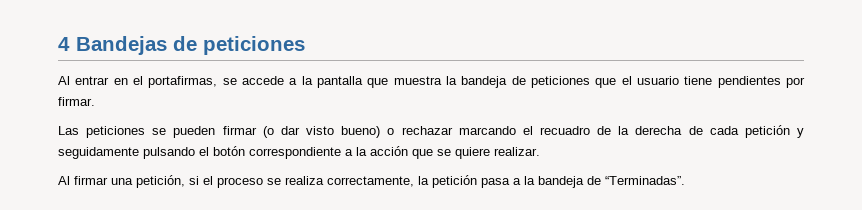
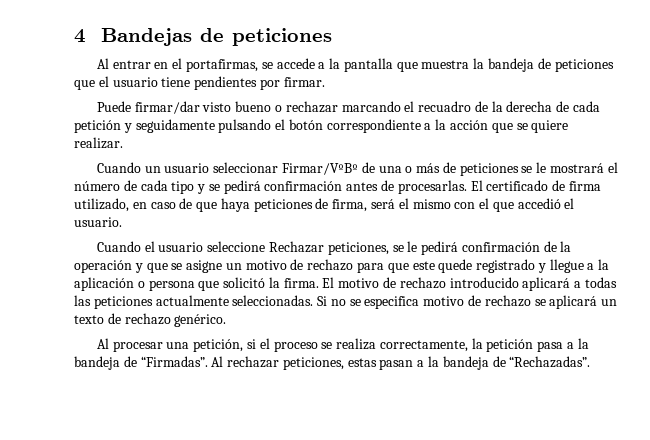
- Las peticiones se pueden firmar (o dar visto bueno) o rechazar marcando el recuadro de la derecha de cada petición y seguidamente pulsando el botón correspondiente a la acción que se quiere realizar.
+ Puede firmar/dar visto bueno o rechazar marcando el recuadro de la derecha de cada petición y seguidamente pulsando el botón correspondiente a la acción que se quiere realizar.
- Al firmar una petición, si el proceso se realiza correctamente, la petición pasa a la bandeja de “Terminadas”.
+ Cuando un usuario seleccionar Firmar/VºBº de una o más de peticiones se le mostrará el número de cada tipo y se pedirá confirmación antes de procesarlas. El certificado de firma utilizado, en caso de que haya peticiones de firma, será el mismo con el que accedió el usuario.
+ Cuando el usuario seleccione Rechazar peticiones, se le pedirá confirmación de la operación y que se asigne un motivo de rechazo para que este quede registrado y llegue a la aplicación o persona que solicitó la firma. El motivo de rechazo introducido aplicará a todas las peticiones actualmente seleccionadas. Si no se especifica motivo de rechazo se aplicará un texto de rechazo genérico.
+ Al procesar una petición, si el proceso se realiza correctamente, la petición pasa a la bandeja de “Firmadas”. Al rechazar peticiones, estas pasan a la bandeja de “Rechazadas”.

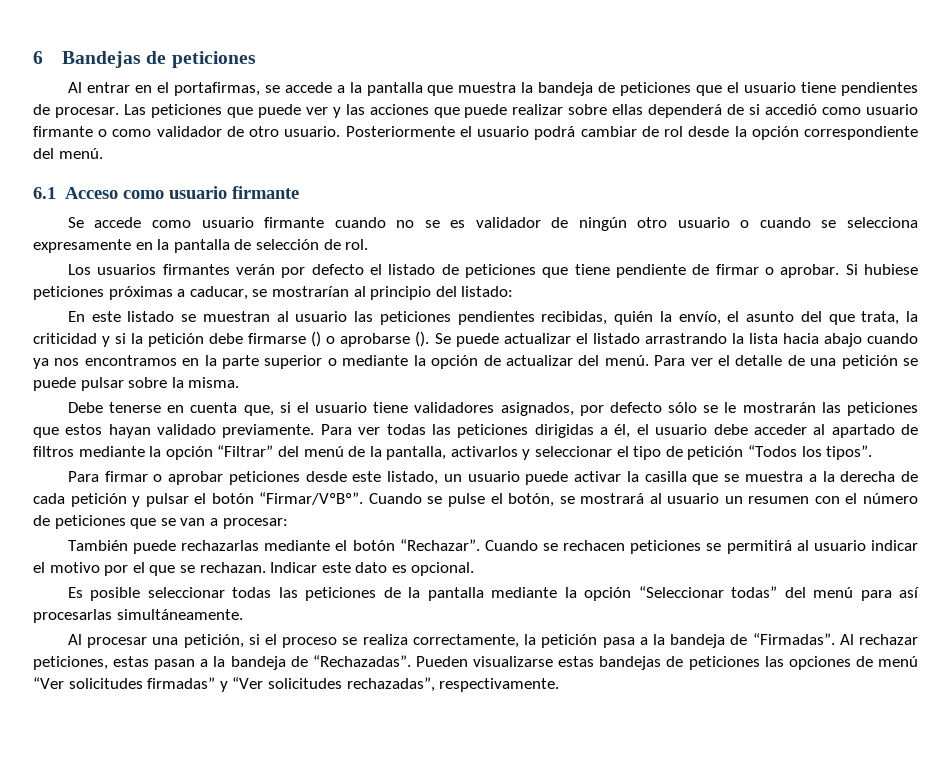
- 4 Bandejas de peticiones
+ 6 Bandejas de peticiones
- Al entrar en el portafirmas, se accede a la pantalla que muestra la bandeja de peticiones que el usuario tiene pendientes por firmar.
- Puede firmar/dar visto bueno o rechazar marcando el recuadro de la derecha de cada petición y seguidamente pulsando el botón correspondiente a la acción que se quiere realizar.
- Cuando un usuario seleccionar Firmar/VºBº de una o más de peticiones se le mostrará el número de cada tipo y se pedirá confirmación antes de procesarlas. El certificado de firma utilizado, en caso de que haya peticiones de firma, será el mismo con el que accedió el usuario.
- Cuando el usuario seleccione Rechazar peticiones, se le pedirá confirmación de la operación y que se asigne un motivo de rechazo para que este quede registrado y llegue a la aplicación o persona que solicitó la firma. El motivo de rechazo introducido aplicará a todas las peticiones actualmente seleccionadas. Si no se especifica motivo de rechazo se aplicará un texto de rechazo genérico.
+ Al entrar en el portafirmas, se accede a la pantalla que muestra la bandeja de peticiones que el usuario tiene pendientes de procesar. Las peticiones que puede ver y las acciones que puede realizar sobre ellas dependerá de si accedió como usuario firmante o como validador de otro usuario. Posteriormente el usuario podrá cambiar de rol desde la opción correspondiente del menú.
+ 6.1 Acceso como usuario firmante
+ Se accede como usuario firmante cuando no se es validador de ningún otro usuario o cuando se selecciona expresamente en la pantalla de selección de rol.
+ Los usuarios firmantes verán por defecto el listado de peticiones que tiene pendiente de firmar o aprobar. Si hubiese peticiones próximas a caducar, se mostrarían al principio del listado:
+ En este listado se muestran al usuario las peticiones pendientes recibidas, quién la envío, el asunto del que trata, la criticidad y si la petición debe firmarse () o aprobarse (). Se puede actualizar el listado arrastrando la lista hacia abajo cuando ya nos encontramos en la parte superior o mediante la opción de actualizar del menú. Para ver el detalle de una petición se puede pulsar sobre la misma.
+ Debe tenerse en cuenta que, si el usuario tiene validadores asignados, por defecto sólo se le mostrarán las peticiones que estos hayan validado previamente. Para ver todas las peticiones dirigidas a él, el usuario debe acceder al apartado de filtros mediante la opción “Filtrar” del menú de la pantalla, activarlos y seleccionar el tipo de petición “Todos los tipos”.
+ Para firmar o aprobar peticiones desde este listado, un usuario puede activar la casilla que se muestra a la derecha de cada petición y pulsar el botón “Firmar/VºBº”. Cuando se pulse el botón, se mostrará al usuario un resumen con el número de peticiones que se van a procesar:
+ También puede rechazarlas mediante el botón “Rechazar”. Cuando se rechacen peticiones se permitirá al usuario indicar el motivo por el que se rechazan. Indicar este dato es opcional.
+ Es posible seleccionar todas las peticiones de la pantalla mediante la opción “Seleccionar todas” del menú para así procesarlas simultáneamente.
+ Pueden visualizarse estas bandejas de peticiones las opciones de menú “Ver solicitudes firmadas” y “Ver solicitudes rechazadas”, respectivamente.

